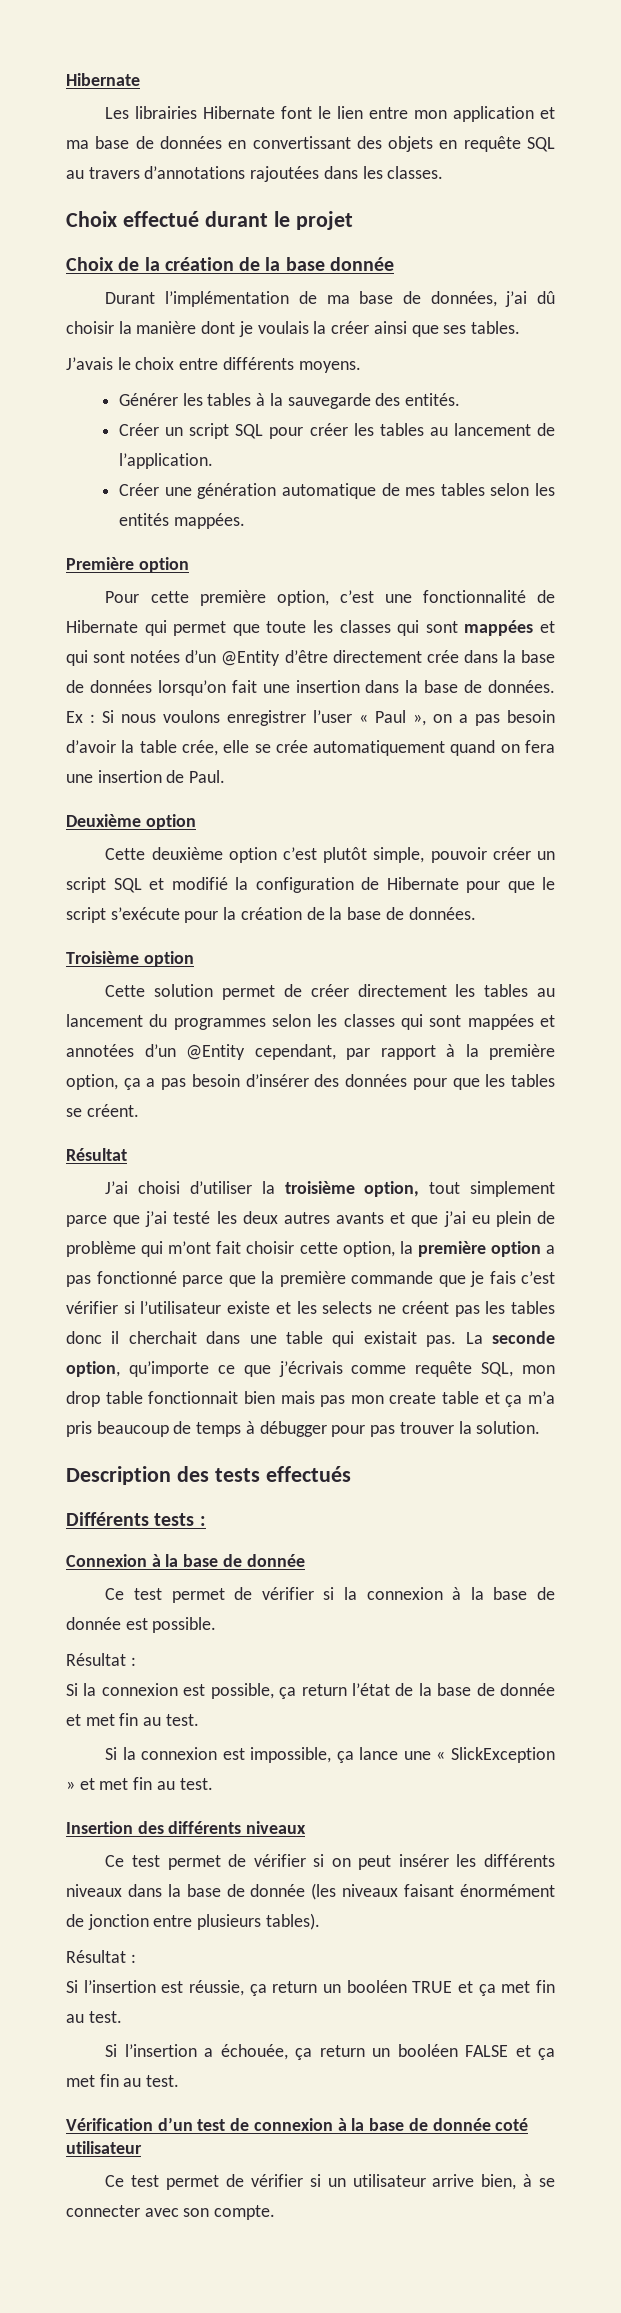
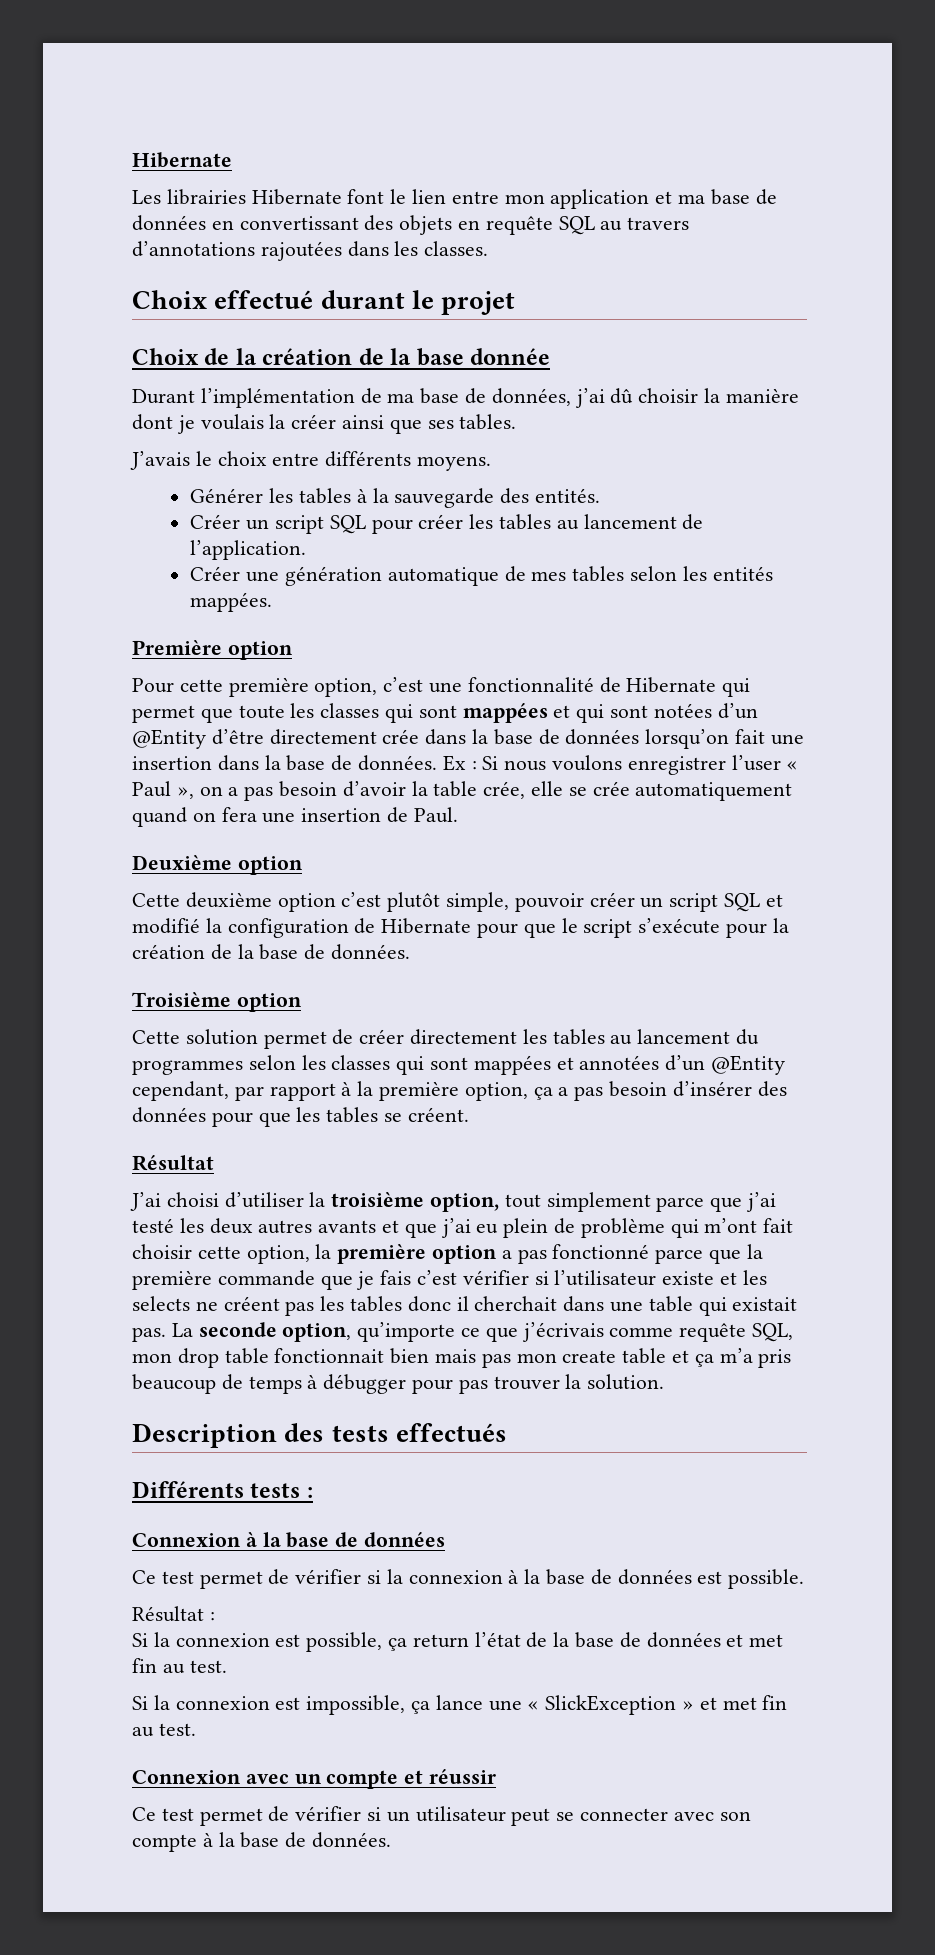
- Connexion à la base de donnée
+ Connexion à la base de données
- Ce test permet de vérifier si la connexion à la base de donnée est possible.
+ Ce test permet de vérifier si la connexion à la base de données est possible.
- Si la connexion est possible, ça return l’état de la base de donnée et met fin au test.
+ Si la connexion est possible, ça return l’état de la base de données et met fin au test.
- Insertion des différents niveaux
- Ce test permet de vérifier si on peut insérer les différents niveaux dans la base de donnée (les niveaux faisant énormément de jonction entre plusieurs tables).
- Résultat :
- Si l’insertion est réussie, ça return un booléen TRUE et ça met fin au test.
- Si l’insertion a échouée, ça return un booléen FALSE et ça met fin au test.
- Vérification d’un test de connexion à la base de donnée coté utilisateur
+ Connexion avec un compte et réussir
- Ce test permet de vérifier si un utilisateur arrive bien, à se connecter avec son compte.
+ Ce test permet de vérifier si un utilisateur peut se connecter avec son compte à la base de données.

